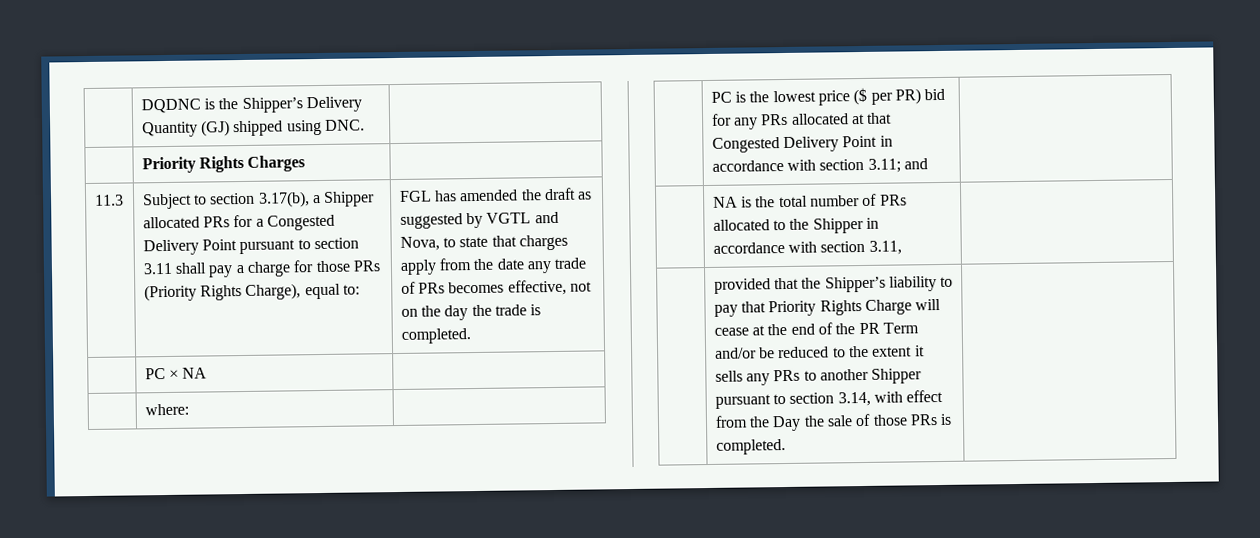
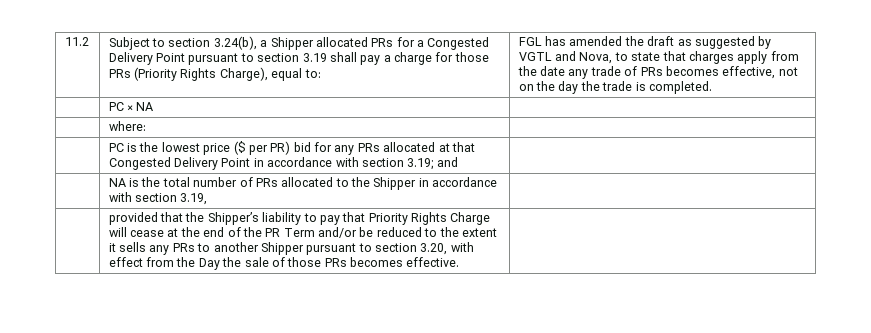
- DQDNC is the Shipper’s Delivery Quantity (GJ) shipped using DNC. |
- | Priority Rights Charges |
- 11.3
+ 11.2
- Subject to section 3.17(b), a Shipper allocated PRs for a Congested Delivery Point pursuant to section 3.11 shall pay a charge for those PRs (Priority Rights Charge), equal to:
+ Subject to section 3.24(b), a Shipper allocated PRs for a Congested Delivery Point pursuant to section 3.19 shall pay a charge for those PRs (Priority Rights Charge), equal to:
- | PC is the lowest price ($ per PR) bid for any PRs allocated at that Congested Delivery Point in accordance with section 3.11; and |
+ | PC is the lowest price ($ per PR) bid for any PRs allocated at that Congested Delivery Point in accordance with section 3.19; and |
- | NA is the total number of PRs allocated to the Shipper in accordance with section 3.11, |
+ | NA is the total number of PRs allocated to the Shipper in accordance with section 3.19, |
- provided that the Shipper’s liability to pay that Priority Rights Charge will cease at the end of the PR Term and/or be reduced to the extent it sells any PRs to another Shipper pursuant to section 3.14, with effect from the Day the sale of those PRs is completed.
+ provided that the Shipper’s liability to pay that Priority Rights Charge will cease at the end of the PR Term and/or be reduced to the extent it sells any PRs to another Shipper pursuant to section 3.20, with effect from the Day the sale of those PRs becomes effective.

